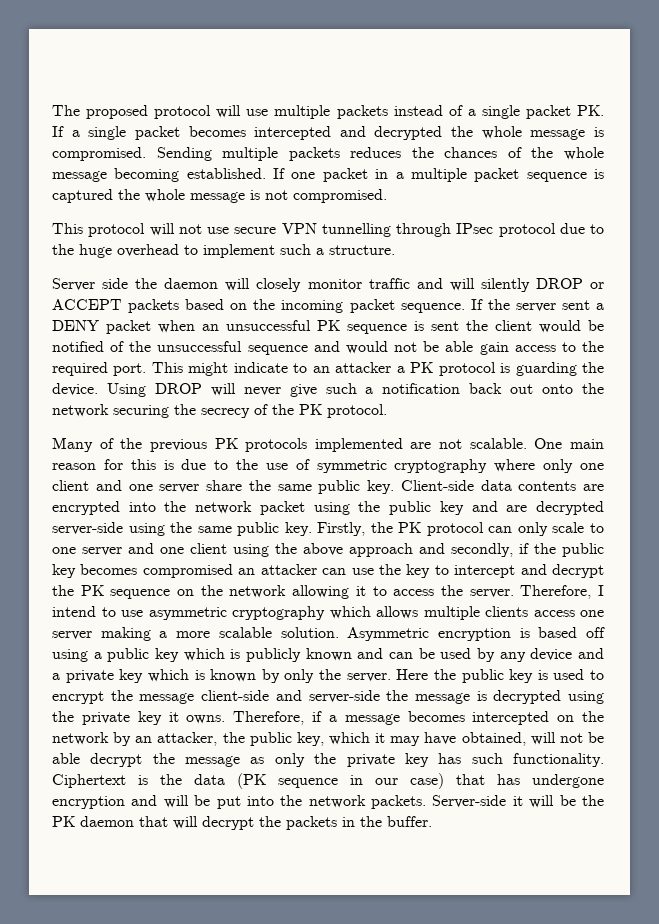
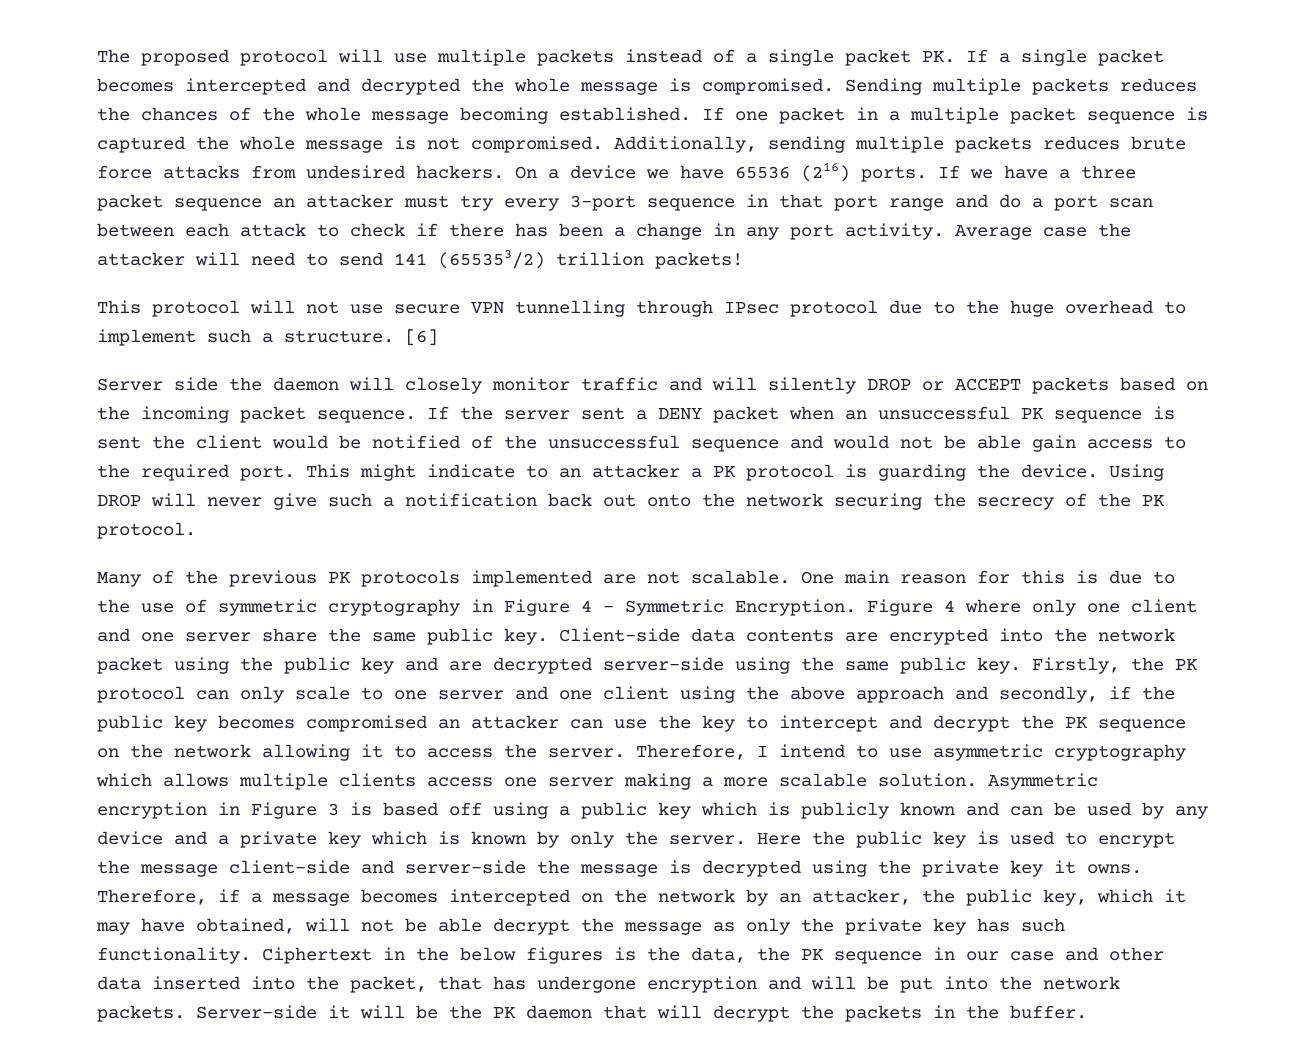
+ Additionally, sending multiple packets reduces brute force attacks from undesired hackers. On a device we have 65536 (216) ports. If we have a three packet sequence an attacker must try every 3-port sequence in that port range and do a port scan between each attack to check if there has been a change in any port activity. Average case the attacker will need to send 141 (655353/2) trillion packets!
+ [6]
- One main reason for this is due to the use of symmetric cryptography where only one client and one server share the same public key.
+ One main reason for this is due to the use of symmetric cryptography in Figure 4 - Symmetric Encryption. Figure 4 where only one client and one server share the same public key.
- Asymmetric encryption is based off using a public key which is publicly known and can be used by any device and a private key which is known by only the server.
+ Asymmetric encryption in Figure 3 is based off using a public key which is publicly known and can be used by any device and a private key which is known by only the server.
- Ciphertext is the data (PK sequence in our case) that has undergone encryption and will be put into the network packets.
+ Ciphertext in the below figures is the data, the PK sequence in our case and other data inserted into the packet, that has undergone encryption and will be put into the network packets.

